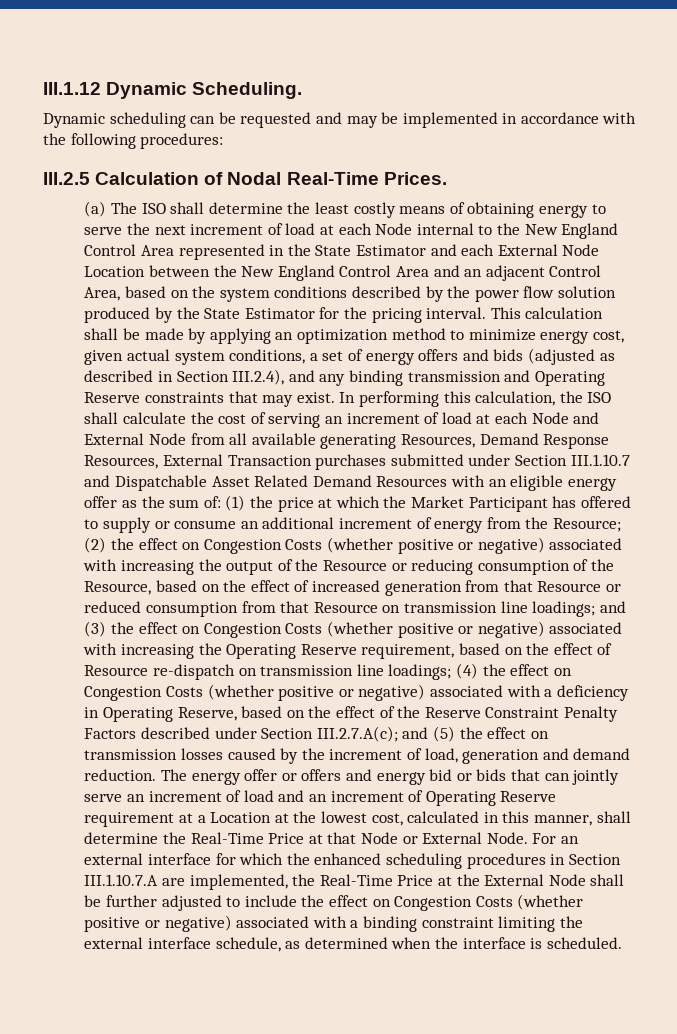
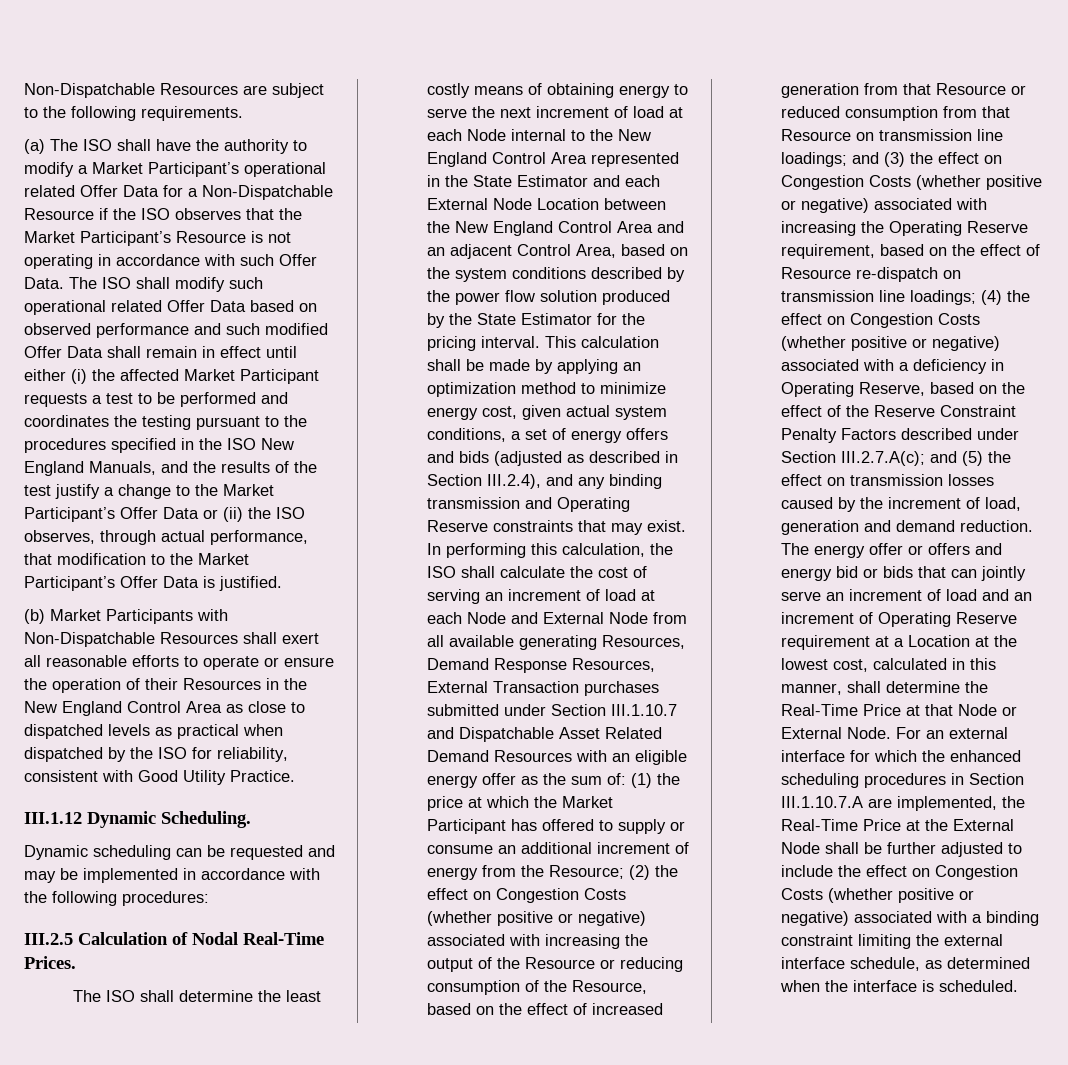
+ Non-Dispatchable Resources are subject to the following requirements.
+ (a) The ISO shall have the authority to modify a Market Participant’s operational related Offer Data for a Non-Dispatchable Resource if the ISO observes that the Market Participant’s Resource is not operating in accordance with such Offer Data. The ISO shall modify such operational related Offer Data based on observed performance and such modified Offer Data shall remain in effect until either (i) the affected Market Participant requests a test to be performed and coordinates the testing pursuant to the procedures specified in the ISO New England Manuals, and the results of the test justify a change to the Market Participant’s Offer Data or (ii) the ISO observes, through actual performance, that modification to the Market Participant’s Offer Data is justified.
+ (b) Market Participants with Non-Dispatchable Resources shall exert all reasonable efforts to operate or ensure the operation of their Resources in the New England Control Area as close to dispatched levels as practical when dispatched by the ISO for reliability, consistent with Good Utility Practice.
- (a) The ISO shall determine the least costly means of obtaining energy to serve the next increment of load at each Node internal to the New England Control Area represented in the State Estimator and each External Node Location between the New England Control Area and an adjacent Control Area, based on the system conditions described by the power flow solution produced by the State Estimator for the pricing interval.
+ The ISO shall determine the least costly means of obtaining energy to serve the next increment of load at each Node internal to the New England Control Area represented in the State Estimator and each External Node Location between the New England Control Area and an adjacent Control Area, based on the system conditions described by the power flow solution produced by the State Estimator for the pricing interval.

